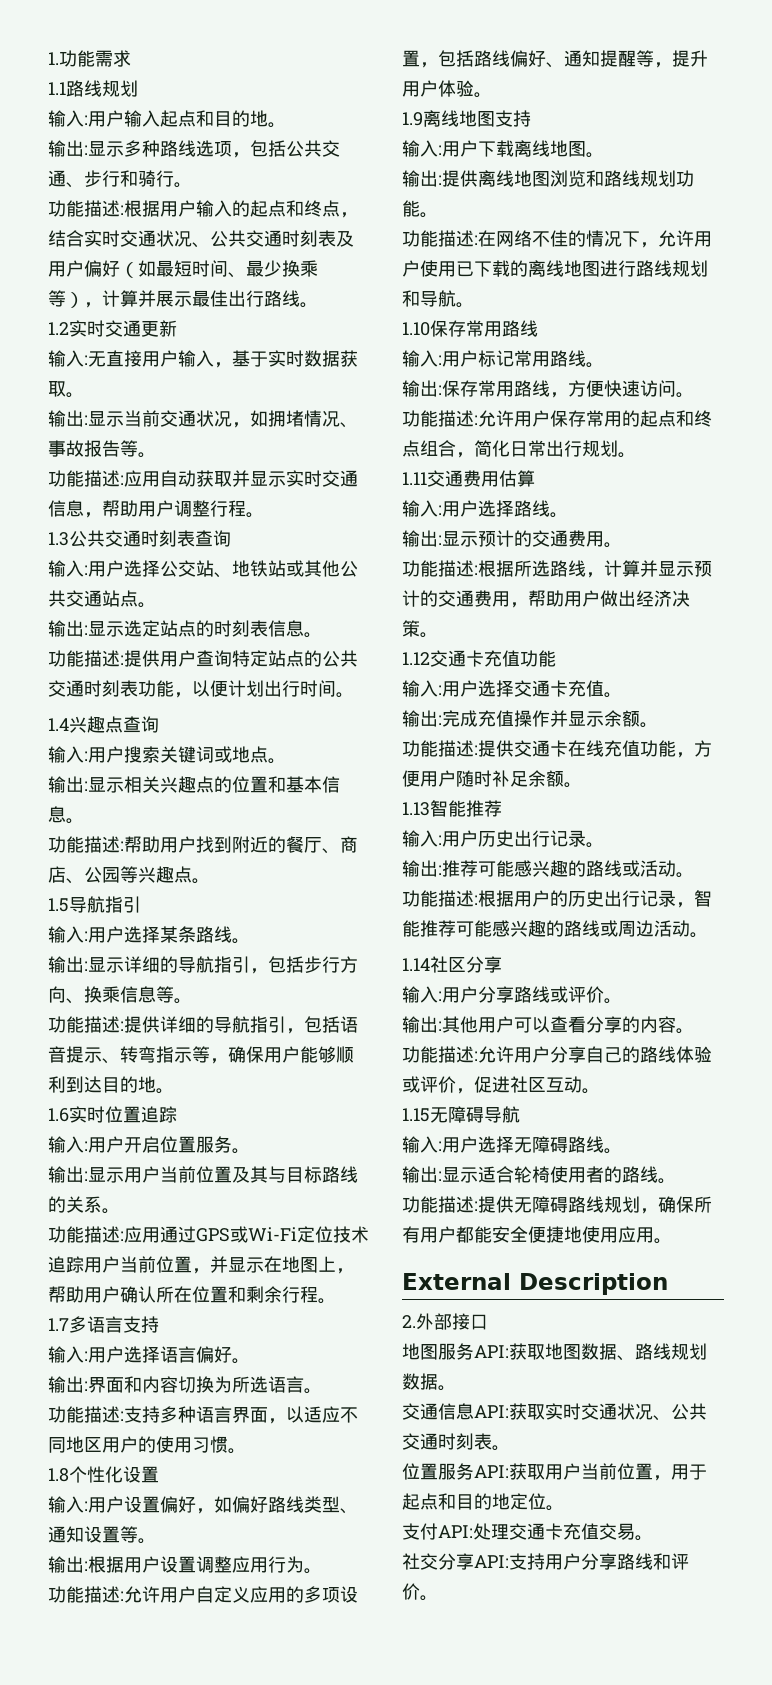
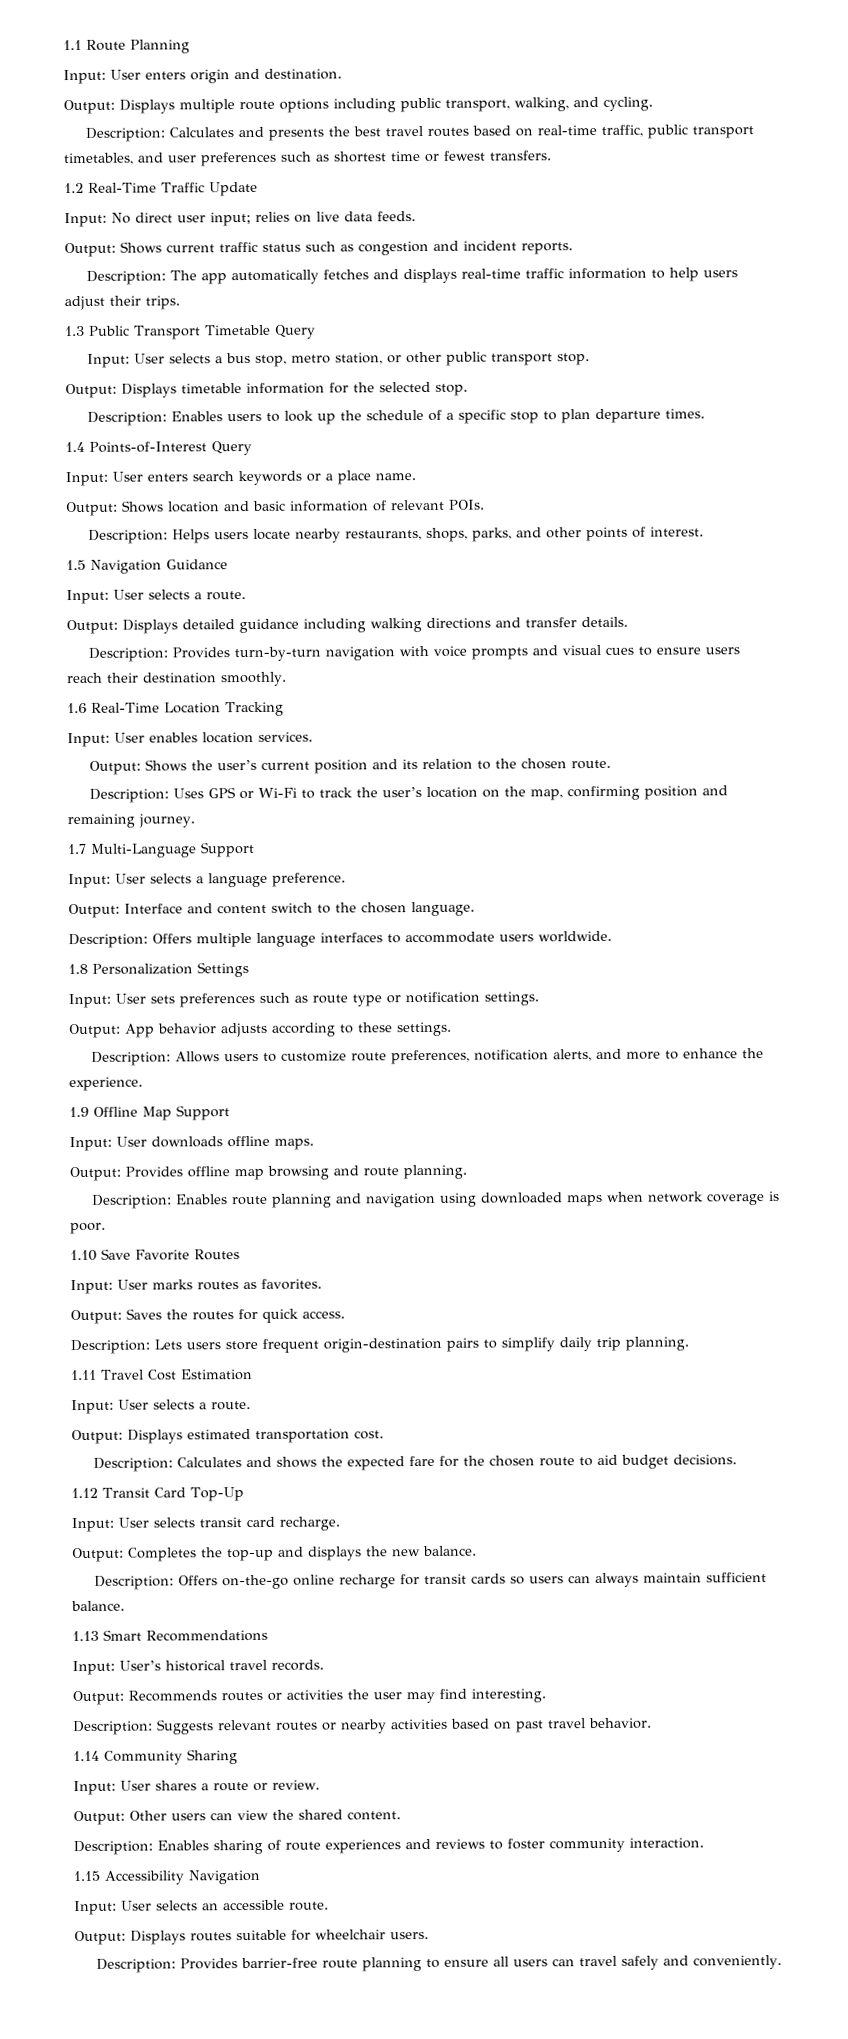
- 1.功能需求
- 1.1路线规划
- 输入:用户输入起点和目的地。
- 输出:显示多种路线选项，包括公共交通、步行和骑行。
- 功能描述:根据用户输入的起点和终点，结合实时交通状况、公共交通时刻表及用户偏好（如最短时间、最少换乘等），计算并展示最佳出行路线。
- 1.2实时交通更新
- 输入:无直接用户输入，基于实时数据获取。
- 输出:显示当前交通状况，如拥堵情况、事故报告等。
- 功能描述:应用自动获取并显示实时交通信息，帮助用户调整行程。
- 1.3公共交通时刻表查询
- 输入:用户选择公交站、地铁站或其他公共交通站点。
- 输出:显示选定站点的时刻表信息。
- 功能描述:提供用户查询特定站点的公共交通时刻表功能，以便计划出行时间。
- 1.4兴趣点查询
- 输入:用户搜索关键词或地点。
- 输出:显示相关兴趣点的位置和基本信息。
- 功能描述:帮助用户找到附近的餐厅、商店、公园等兴趣点。
- 1.5导航指引
- 输入:用户选择某条路线。
- 输出:显示详细的导航指引，包括步行方向、换乘信息等。
- 功能描述:提供详细的导航指引，包括语音提示、转弯指示等，确保用户能够顺利到达目的地。
- 1.6实时位置追踪
- 输入:用户开启位置服务。
- 输出:显示用户当前位置及其与目标路线的关系。
- 功能描述:应用通过GPS或Wi-Fi定位技术追踪用户当前位置，并显示在地图上，帮助用户确认所在位置和剩余行程。
- 1.7多语言支持
- 输入:用户选择语言偏好。
- 输出:界面和内容切换为所选语言。
- 功能描述:支持多种语言界面，以适应不同地区用户的使用习惯。
- 1.8个性化设置
- 输入:用户设置偏好，如偏好路线类型、通知设置等。
- 输出:根据用户设置调整应用行为。
- 功能描述:允许用户自定义应用的多项设置，包括路线偏好、通知提醒等，提升用户体验。
- 1.9离线地图支持
- 输入:用户下载离线地图。
- 输出:提供离线地图浏览和路线规划功能。
- 功能描述:在网络不佳的情况下，允许用户使用已下载的离线地图进行路线规划和导航。
- 1.10保存常用路线
- 输入:用户标记常用路线。
- 输出:保存常用路线，方便快速访问。
- 功能描述:允许用户保存常用的起点和终点组合，简化日常出行规划。
- 1.11交通费用估算
- 输入:用户选择路线。
- 输出:显示预计的交通费用。
- 功能描述:根据所选路线，计算并显示预计的交通费用，帮助用户做出经济决策。
- 1.12交通卡充值功能
- 输入:用户选择交通卡充值。
- 输出:完成充值操作并显示余额。
- 功能描述:提供交通卡在线充值功能，方便用户随时补足余额。
- 1.13智能推荐
- 输入:用户历史出行记录。
- 输出:推荐可能感兴趣的路线或活动。
- 功能描述:根据用户的历史出行记录，智能推荐可能感兴趣的路线或周边活动。
- 1.14社区分享
- 输入:用户分享路线或评价。
- 输出:其他用户可以查看分享的内容。
- 功能描述:允许用户分享自己的路线体验或评价，促进社区互动。
- 1.15无障碍导航
- 输入:用户选择无障碍路线。
- 输出:显示适合轮椅使用者的路线。
- 功能描述:提供无障碍路线规划，确保所有用户都能安全便捷地使用应用。
- External Description
- 2.外部接口
- 地图服务API:获取地图数据、路线规划数据。
- 交通信息API:获取实时交通状况、公共交通时刻表。
- 位置服务API:获取用户当前位置，用于起点和目的地定位。
- 支付API:处理交通卡充值交易。
- 社交分享API:支持用户分享路线和评价。
+ 1.1 Route Planning
+ Input: User enters origin and destination.
+ Output: Displays multiple route options including public transport, walking, and cycling.
+ Description: Calculates and presents the best travel routes based on real-time traffic, public transport timetables, and user preferences such as shortest time or fewest transfers.
+ 1.2 Real-Time Traffic Update
+ Input: No direct user input; relies on live data feeds.
+ Output: Shows current traffic status such as congestion and incident reports.
+ Description: The app automatically fetches and displays real-time traffic information to help users adjust their trips.
+ 1.3 Public Transport Timetable Query
+ Input: User selects a bus stop, metro station, or other public transport stop.
+ Output: Displays timetable information for the selected stop.
+ Description: Enables users to look up the schedule of a specific stop to plan departure times.
+ 1.4 Points-of-Interest Query
+ Input: User enters search keywords or a place name.
+ Output: Shows location and basic information of relevant POIs.
+ Description: Helps users locate nearby restaurants, shops, parks, and other points of interest.
+ 1.5 Navigation Guidance
+ Input: User selects a route.
+ Output: Displays detailed guidance including walking directions and transfer details.
+ Description: Provides turn-by-turn navigation with voice prompts and visual cues to ensure users reach their destination smoothly.
+ 1.6 Real-Time Location Tracking
+ Input: User enables location services.
+ Output: Shows the user’s current position and its relation to the chosen route.
+ Description: Uses GPS or Wi-Fi to track the user’s location on the map, confirming position and remaining journey.
+ 1.7 Multi-Language Support
+ Input: User selects a language preference.
+ Output: Interface and content switch to the chosen language.
+ Description: Offers multiple language interfaces to accommodate users worldwide.
+ 1.8 Personalization Settings
+ Input: User sets preferences such as route type or notification settings.
+ Output: App behavior adjusts according to these settings.
+ Description: Allows users to customize route preferences, notification alerts, and more to enhance the experience.
+ 1.9 Offline Map Support
+ Input: User downloads offline maps.
+ Output: Provides offline map browsing and route planning.
+ Description: Enables route planning and navigation using downloaded maps when network coverage is poor.
+ 1.10 Save Favorite Routes
+ Input: User marks routes as favorites.
+ Output: Saves the routes for quick access.
+ Description: Lets users store frequent origin-destination pairs to simplify daily trip planning.
+ 1.11 Travel Cost Estimation
+ Input: User selects a route.
+ Output: Displays estimated transportation cost.
+ Description: Calculates and shows the expected fare for the chosen route to aid budget decisions.
+ 1.12 Transit Card Top-Up
+ Input: User selects transit card recharge.
+ Output: Completes the top-up and displays the new balance.
+ Description: Offers on-the-go online recharge for transit cards so users can always maintain sufficient balance.
+ 1.13 Smart Recommendations
+ Input: User’s historical travel records.
+ Output: Recommends routes or activities the user may find interesting.
+ Description: Suggests relevant routes or nearby activities based on past travel behavior.
+ 1.14 Community Sharing
+ Input: User shares a route or review.
+ Output: Other users can view the shared content.
+ Description: Enables sharing of route experiences and reviews to foster community interaction.
+ 1.15 Accessibility Navigation
+ Input: User selects an accessible route.
+ Output: Displays routes suitable for wheelchair users.
+ Description: Provides barrier-free route planning to ensure all users can travel safely and conveniently.

